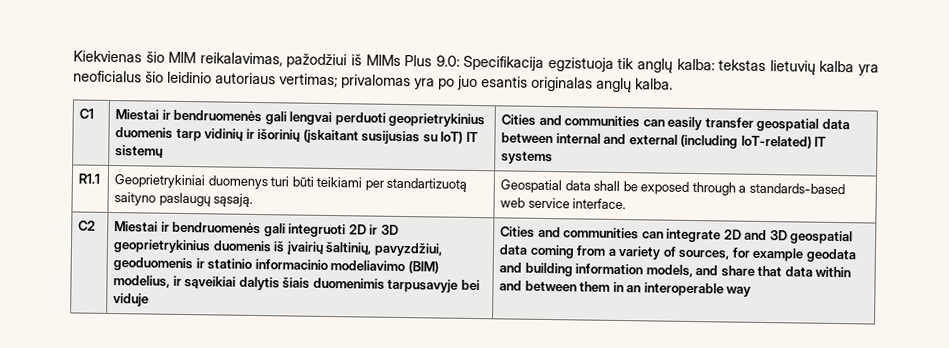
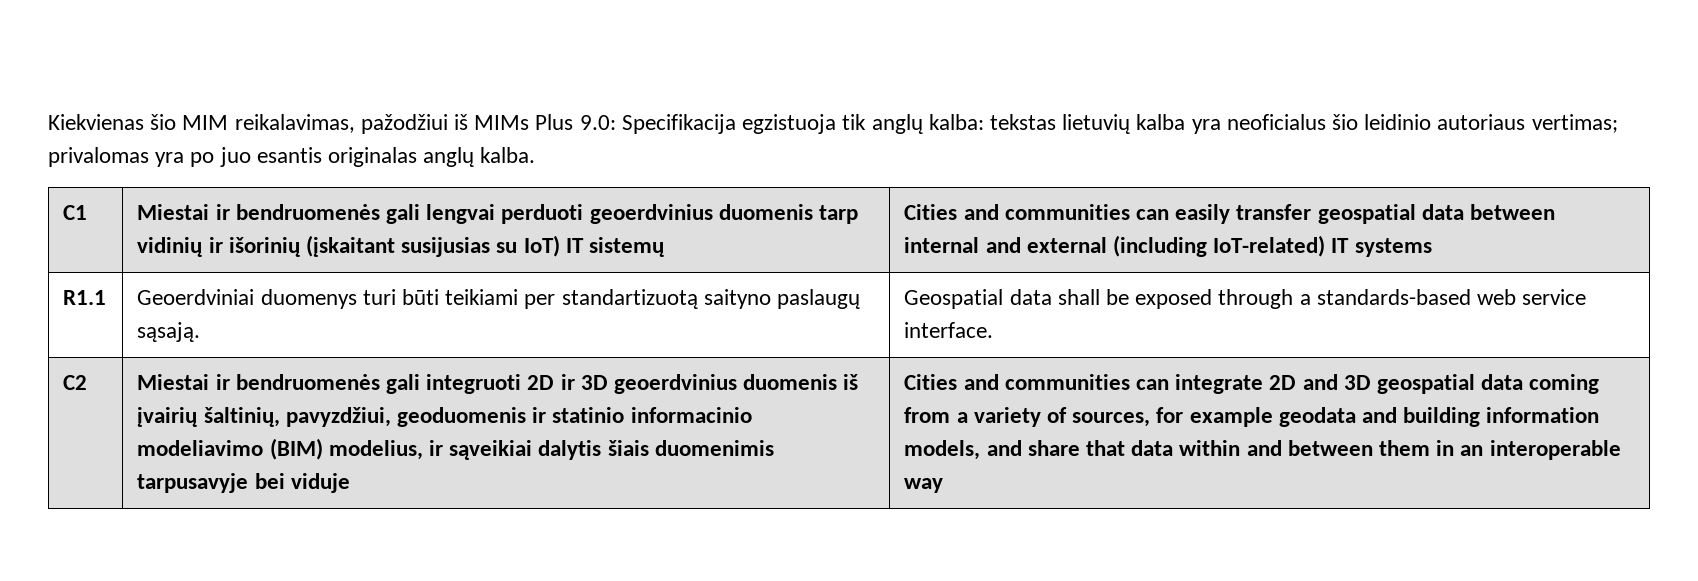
- C1 | Miestai ir bendruomenės gali lengvai perduoti geoprietrykinius duomenis tarp vidinių ir išorinių (įskaitant susijusias su IoT) IT sistemų | Cities and communities can easily transfer geospatial data between internal and external (including IoT-related) IT systems
+ C1 | Miestai ir bendruomenės gali lengvai perduoti geoerdvinius duomenis tarp vidinių ir išorinių (įskaitant susijusias su IoT) IT sistemų | Cities and communities can easily transfer geospatial data between internal and external (including IoT-related) IT systems
- R1.1 | Geoprietrykiniai duomenys turi būti teikiami per standartizuotą saityno paslaugų sąsają. | Geospatial data shall be exposed through a standards-based web service interface.
+ R1.1 | Geoerdviniai duomenys turi būti teikiami per standartizuotą saityno paslaugų sąsają. | Geospatial data shall be exposed through a standards-based web service interface.
- Miestai ir bendruomenės gali integruoti 2D ir 3D geoprietrykinius duomenis iš įvairių šaltinių, pavyzdžiui, geoduomenis ir statinio informacinio modeliavimo (BIM) modelius, ir sąveikiai dalytis šiais duomenimis tarpusavyje bei viduje
+ Miestai ir bendruomenės gali integruoti 2D ir 3D geoerdvinius duomenis iš įvairių šaltinių, pavyzdžiui, geoduomenis ir statinio informacinio modeliavimo (BIM) modelius, ir sąveikiai dalytis šiais duomenimis tarpusavyje bei viduje

